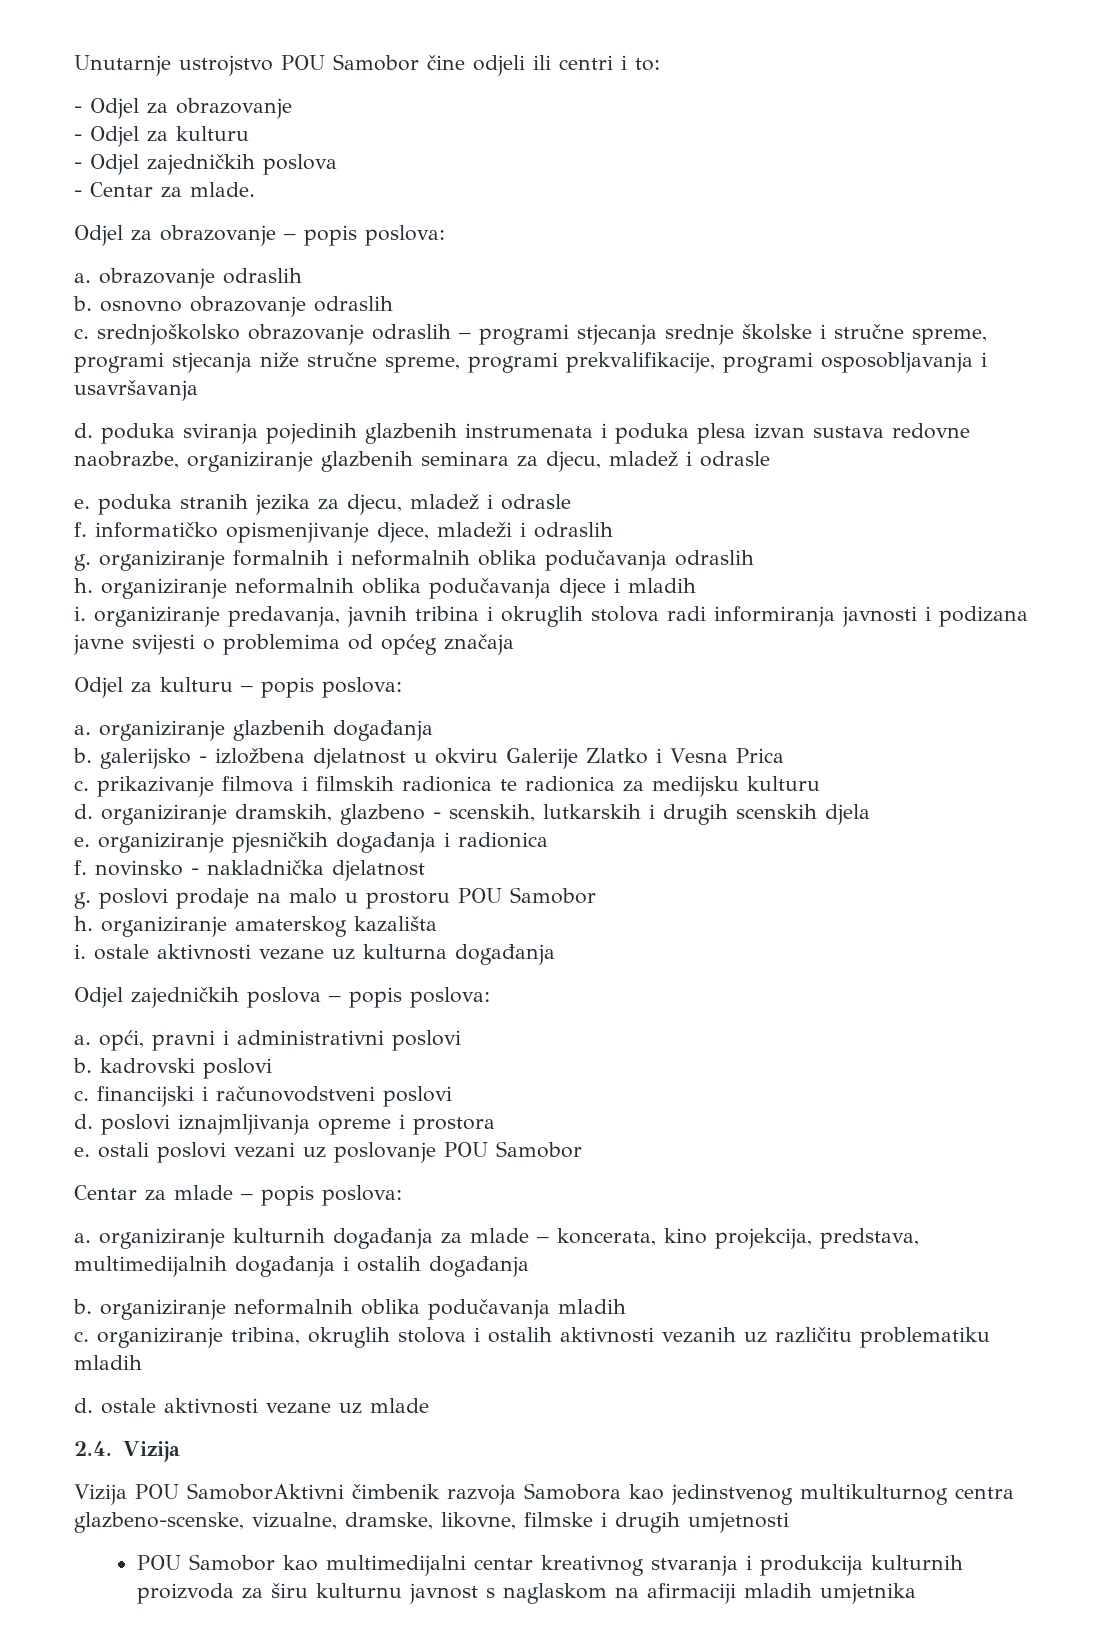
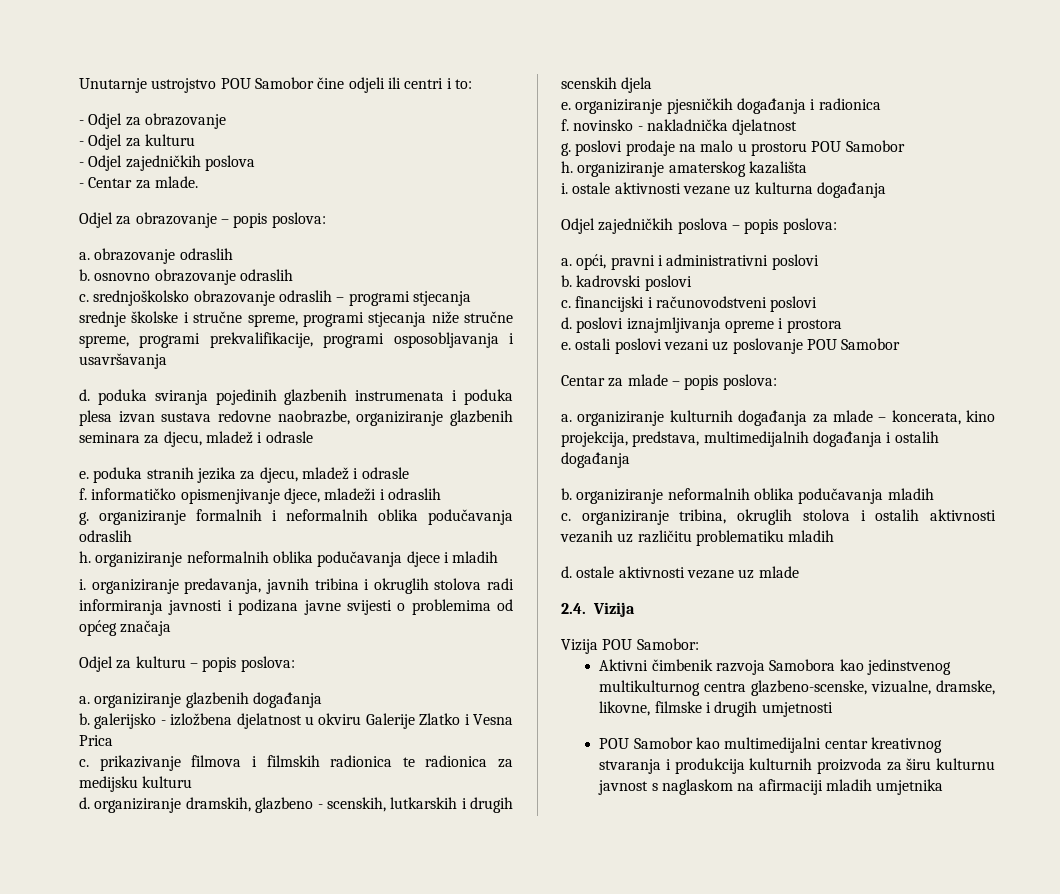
- Vizija POU SamoborAktivni čimbenik razvoja Samobora kao jedinstvenog multikulturnog centra glazbeno-scenske, vizualne, dramske, likovne, filmske i drugih umjetnosti
+ Vizija POU Samobor:
+ Aktivni čimbenik razvoja Samobora kao jedinstvenog multikulturnog centra glazbeno-scenske, vizualne, dramske, likovne, filmske i drugih umjetnosti

